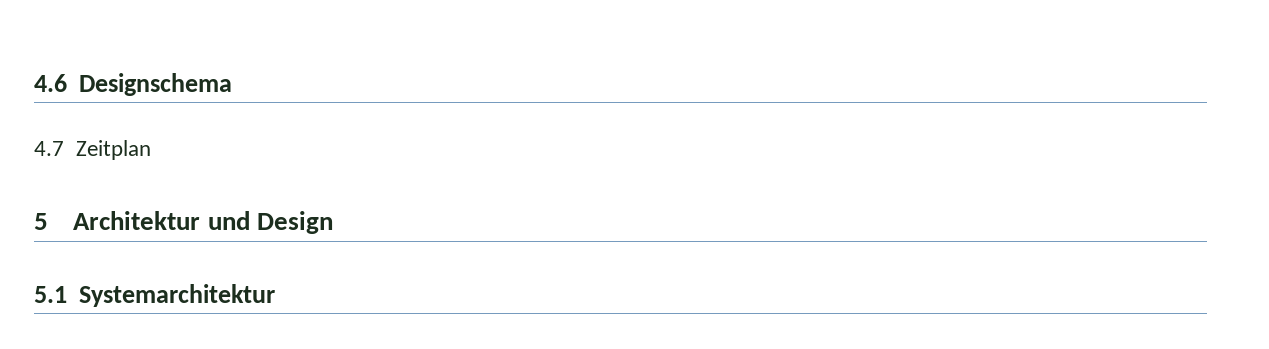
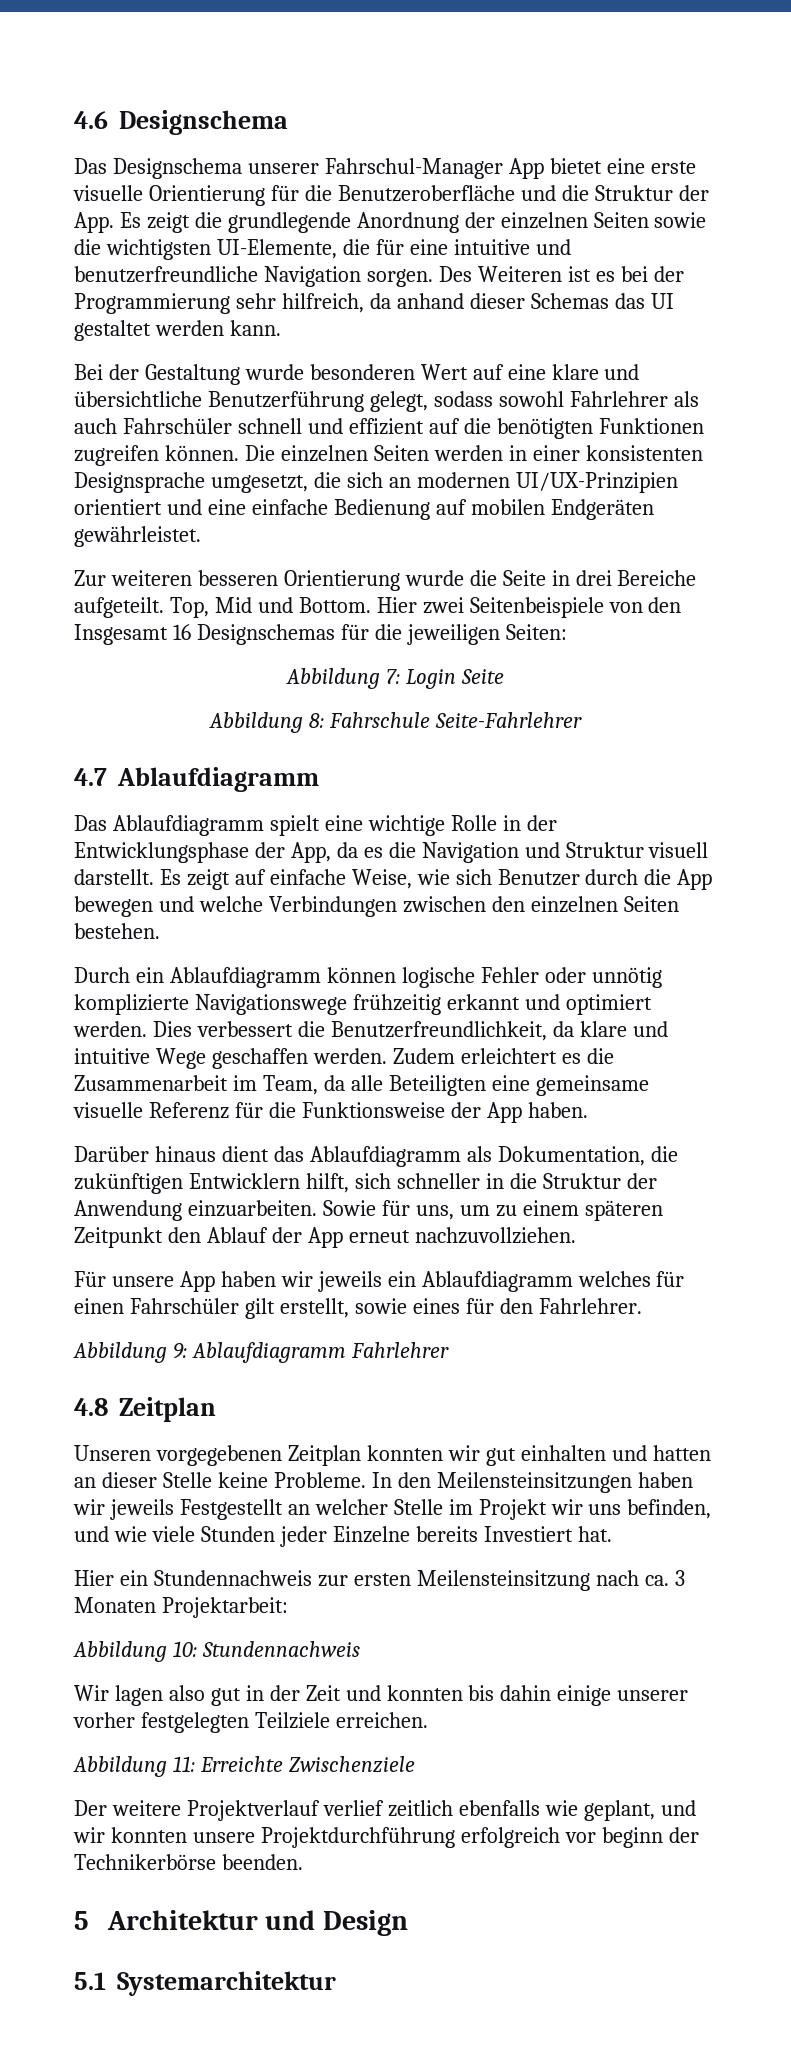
- 4.7 Zeitplan
+ Das Designschema unserer Fahrschul-Manager App bietet eine erste visuelle Orientierung für die Benutzeroberfläche und die Struktur der App. Es zeigt die grundlegende Anordnung der einzelnen Seiten sowie die wichtigsten UI-Elemente, die für eine intuitive und benutzerfreundliche Navigation sorgen. Des Weiteren ist es bei der Programmierung sehr hilfreich, da anhand dieser Schemas das UI gestaltet werden kann.
+ Bei der Gestaltung wurde besonderen Wert auf eine klare und übersichtliche Benutzerführung gelegt, sodass sowohl Fahrlehrer als auch Fahrschüler schnell und effizient auf die benötigten Funktionen zugreifen können. Die einzelnen Seiten werden in einer konsistenten Designsprache umgesetzt, die sich an modernen UI/UX-Prinzipien orientiert und eine einfache Bedienung auf mobilen Endgeräten gewährleistet.
+ Zur weiteren besseren Orientierung wurde die Seite in drei Bereiche aufgeteilt. Top, Mid und Bottom. Hier zwei Seitenbeispiele von den Insgesamt 16 Designschemas für die jeweiligen Seiten:
+ Abbildung 7: Login Seite
+ Abbildung 8: Fahrschule Seite-Fahrlehrer
+ 4.7 Ablaufdiagramm
+ Das Ablaufdiagramm spielt eine wichtige Rolle in der Entwicklungsphase der App, da es die Navigation und Struktur visuell darstellt. Es zeigt auf einfache Weise, wie sich Benutzer durch die App bewegen und welche Verbindungen zwischen den einzelnen Seiten bestehen.
+ Durch ein Ablaufdiagramm können logische Fehler oder unnötig komplizierte Navigationswege frühzeitig erkannt und optimiert werden. Dies verbessert die Benutzerfreundlichkeit, da klare und intuitive Wege geschaffen werden. Zudem erleichtert es die Zusammenarbeit im Team, da alle Beteiligten eine gemeinsame visuelle Referenz für die Funktionsweise der App haben.
+ Darüber hinaus dient das Ablaufdiagramm als Dokumentation, die zukünftigen Entwicklern hilft, sich schneller in die Struktur der Anwendung einzuarbeiten. Sowie für uns, um zu einem späteren Zeitpunkt den Ablauf der App erneut nachzuvollziehen.
+ Für unsere App haben wir jeweils ein Ablaufdiagramm welches für einen Fahrschüler gilt erstellt, sowie eines für den Fahrlehrer.
+ Abbildung 9: Ablaufdiagramm Fahrlehrer
+ 4.8 Zeitplan
+ Unseren vorgegebenen Zeitplan konnten wir gut einhalten und hatten an dieser Stelle keine Probleme. In den Meilensteinsitzungen haben wir jeweils Festgestellt an welcher Stelle im Projekt wir uns befinden, und wie viele Stunden jeder Einzelne bereits Investiert hat.
+ Hier ein Stundennachweis zur ersten Meilensteinsitzung nach ca. 3 Monaten Projektarbeit:
+ Abbildung 10: Stundennachweis
+ Wir lagen also gut in der Zeit und konnten bis dahin einige unserer vorher festgelegten Teilziele erreichen.
+ Abbildung 11: Erreichte Zwischenziele
+ Der weitere Projektverlauf verlief zeitlich ebenfalls wie geplant, und wir konnten unsere Projektdurchführung erfolgreich vor beginn der Technikerbörse beenden.

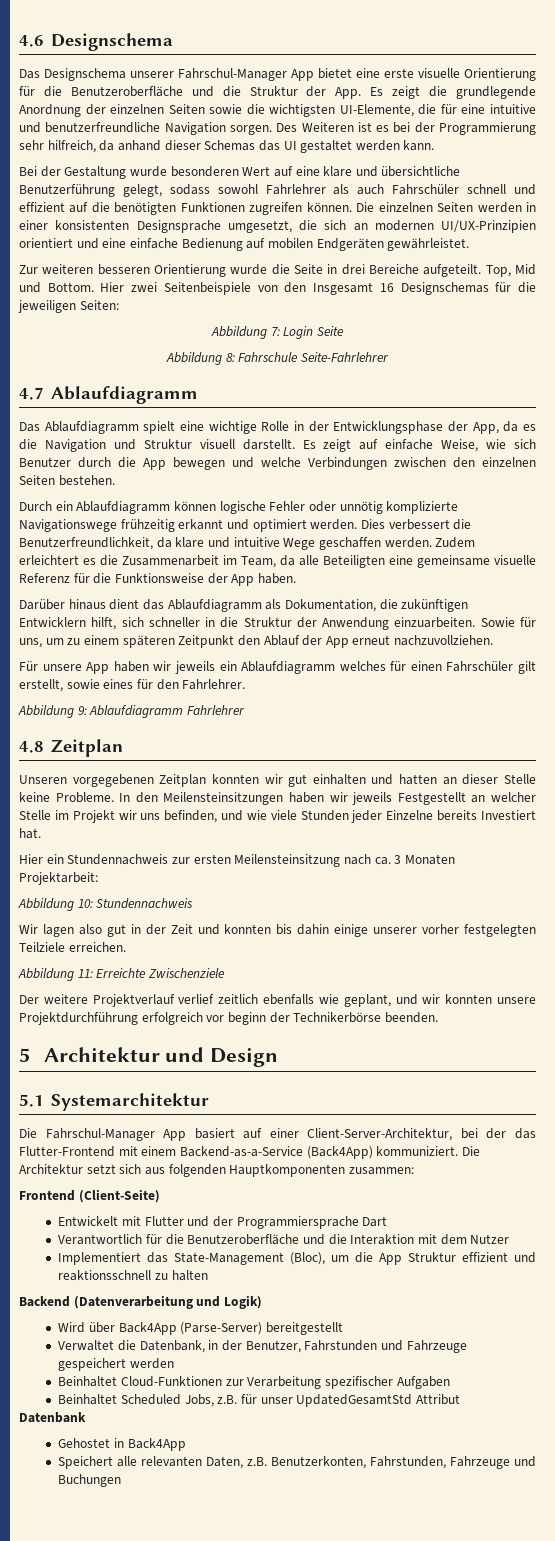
+ Die Fahrschul-Manager App basiert auf einer Client-Server-Architektur, bei der das Flutter-Frontend mit einem Backend-as-a-Service (Back4App) kommuniziert. Die Architektur setzt sich aus folgenden Hauptkomponenten zusammen:
+ Frontend (Client-Seite)
+ Entwickelt mit Flutter und der Programmiersprache Dart
+ Verantwortlich für die Benutzeroberfläche und die Interaktion mit dem Nutzer
+ Implementiert das State-Management (Bloc), um die App Struktur effizient und reaktionsschnell zu halten
+ Backend (Datenverarbeitung und Logik)
+ Wird über Back4App (Parse-Server) bereitgestellt
+ Verwaltet die Datenbank, in der Benutzer, Fahrstunden und Fahrzeuge gespeichert werden
+ Beinhaltet Cloud-Funktionen zur Verarbeitung spezifischer Aufgaben
+ Beinhaltet Scheduled Jobs, z.B. für unser UpdatedGesamtStd Attribut
+ Datenbank
+ Gehostet in Back4App
+ Speichert alle relevanten Daten, z.B. Benutzerkonten, Fahrstunden, Fahrzeuge und Buchungen

